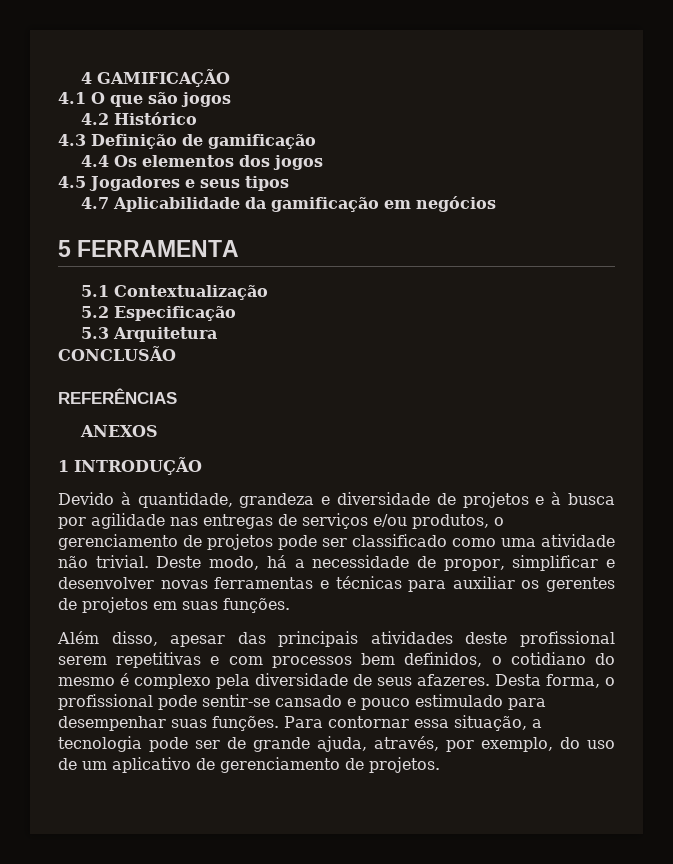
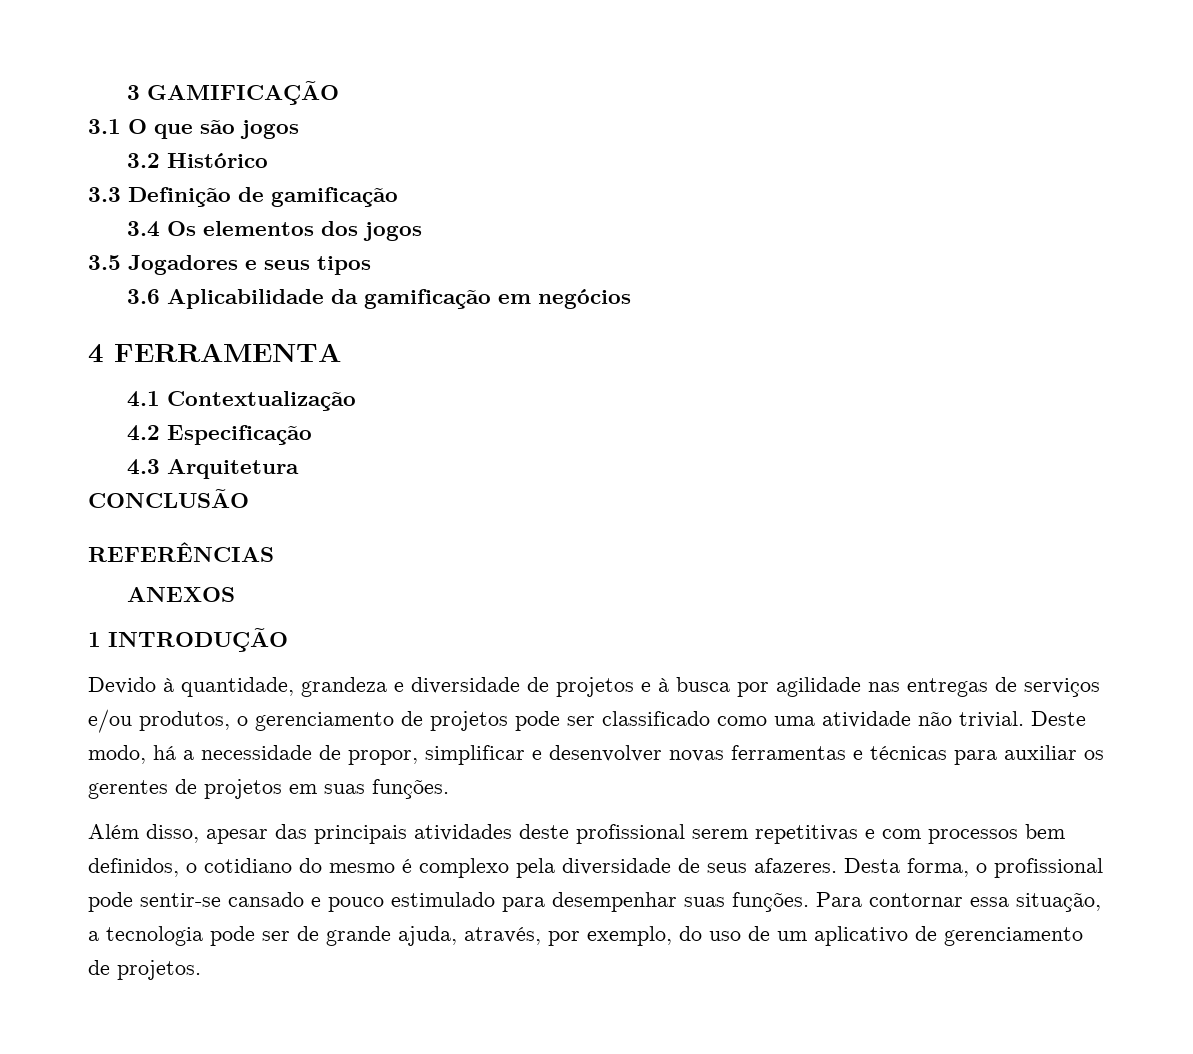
- 4 GAMIFICAÇÃO
+ 3 GAMIFICAÇÃO
- 4.1 O que são jogos
+ 3.1 O que são jogos
- 4.2 Histórico
+ 3.2 Histórico
- 4.3 Definição de gamificação
+ 3.3 Definição de gamificação
- 4.4 Os elementos dos jogos
+ 3.4 Os elementos dos jogos
- 4.5 Jogadores e seus tipos
+ 3.5 Jogadores e seus tipos
- 4.7 Aplicabilidade da gamificação em negócios
+ 3.6 Aplicabilidade da gamificação em negócios
- 5 FERRAMENTA
+ 4 FERRAMENTA
- 5.1 Contextualização
+ 4.1 Contextualização
- 5.2 Especificação
+ 4.2 Especificação
- 5.3 Arquitetura
+ 4.3 Arquitetura

